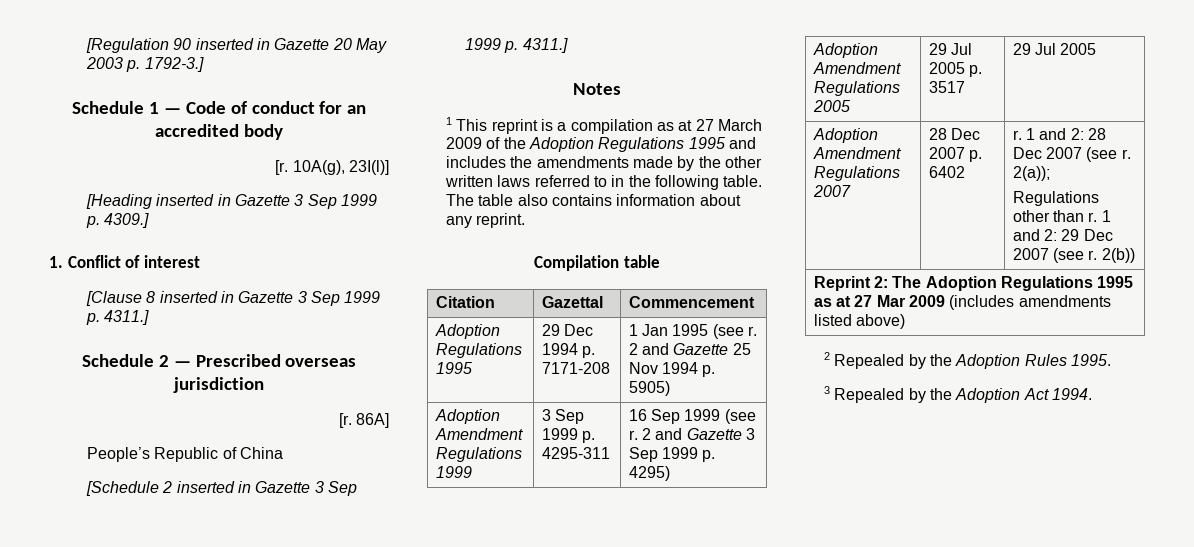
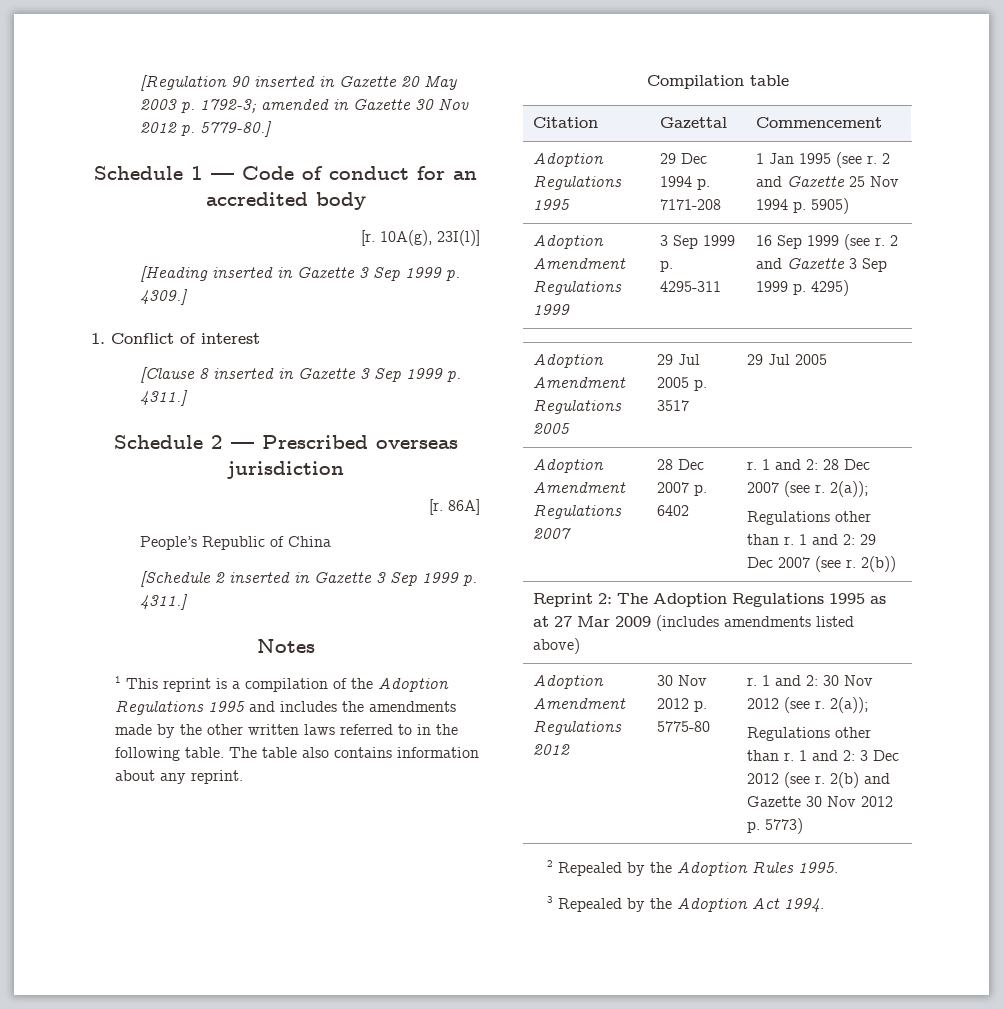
- [Regulation 90 inserted in Gazette 20 May 2003 p. 1792-3.]
+ [Regulation 90 inserted in Gazette 20 May 2003 p. 1792-3; amended in Gazette 30 Nov 2012 p. 5779-80.]
- 1 This reprint is a compilation as at 27 March 2009 of the Adoption Regulations 1995 and includes the amendments made by the other written laws referred to in the following table.
+ 1 This reprint is a compilation of the Adoption Regulations 1995 and includes the amendments made by the other written laws referred to in the following table.
+ Adoption Amendment Regulations 2012 | 30 Nov 2012 p. 5775-80 | r. 1 and 2: 30 Nov 2012 (see r. 2(a));
+ Regulations other than r. 1 and 2: 3 Dec 2012 (see r. 2(b) and Gazette 30 Nov 2012 p. 5773)

